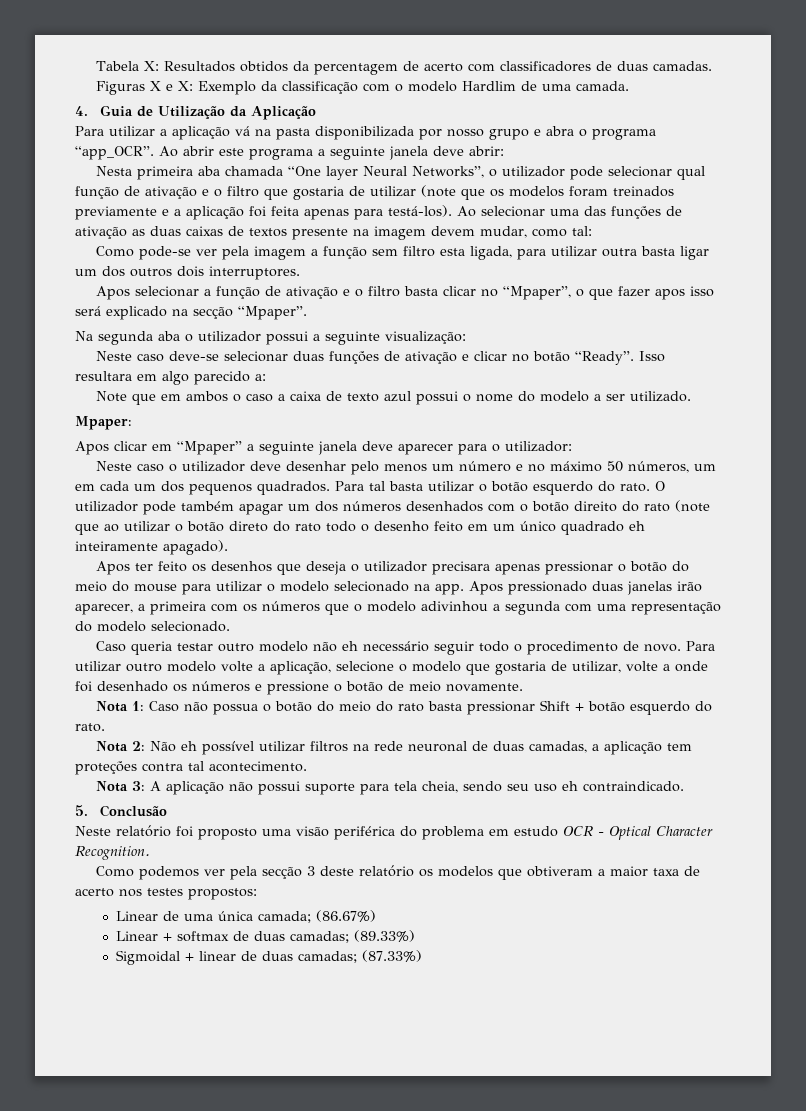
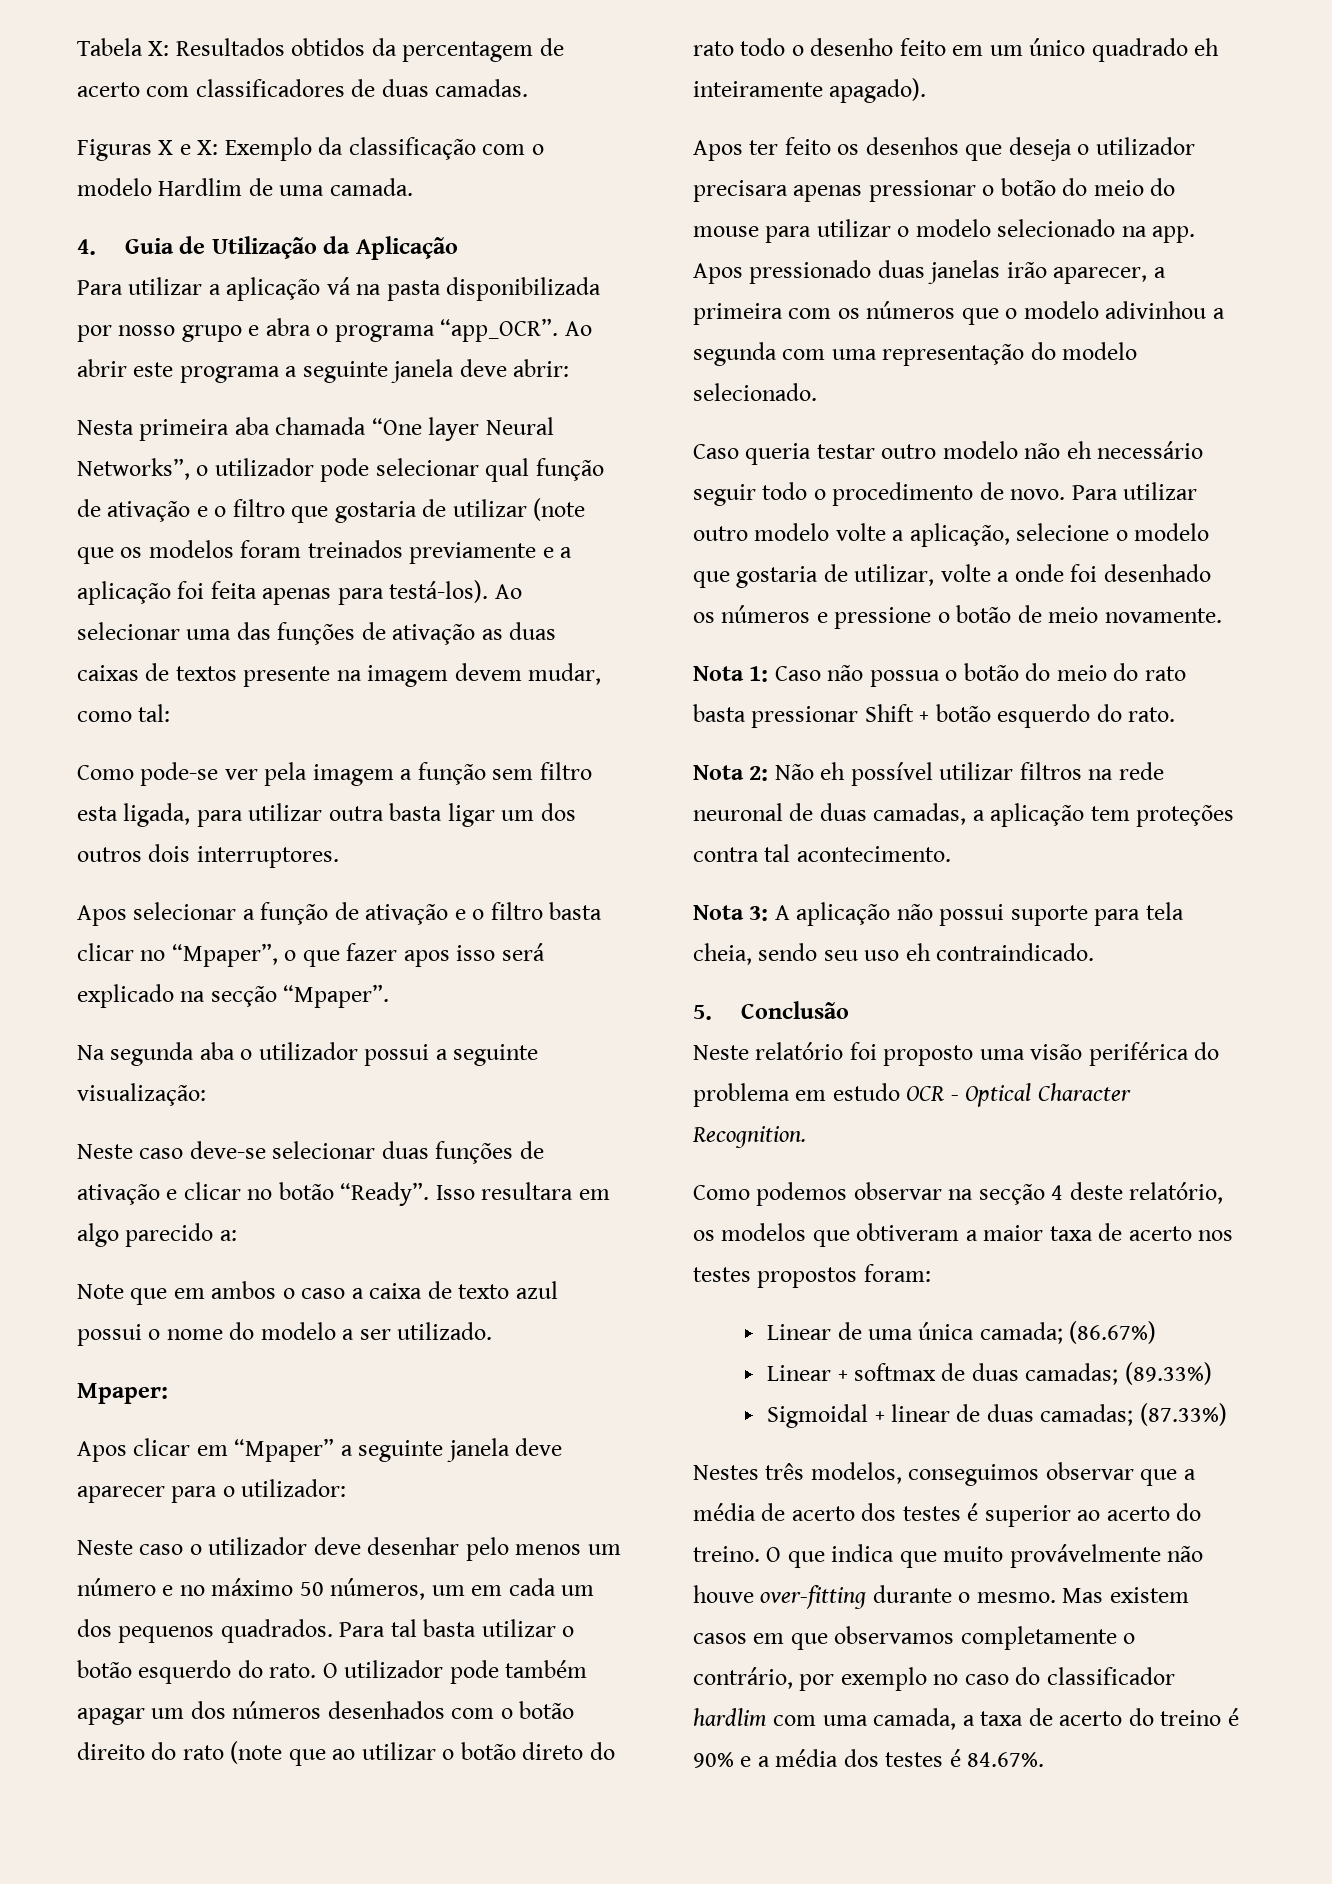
- Como podemos ver pela secção 3 deste relatório os modelos que obtiveram a maior taxa de acerto nos testes propostos:
+ Como podemos observar na secção 4 deste relatório, os modelos que obtiveram a maior taxa de acerto nos testes propostos foram:
+ Nestes três modelos, conseguimos observar que a média de acerto dos testes é superior ao acerto do treino. O que indica que muito provávelmente não houve over-fitting durante o mesmo. Mas existem casos em que observamos completamente o contrário, por exemplo no caso do classificador hardlim com uma camada, a taxa de acerto do treino é 90% e a média dos testes é 84.67%.

